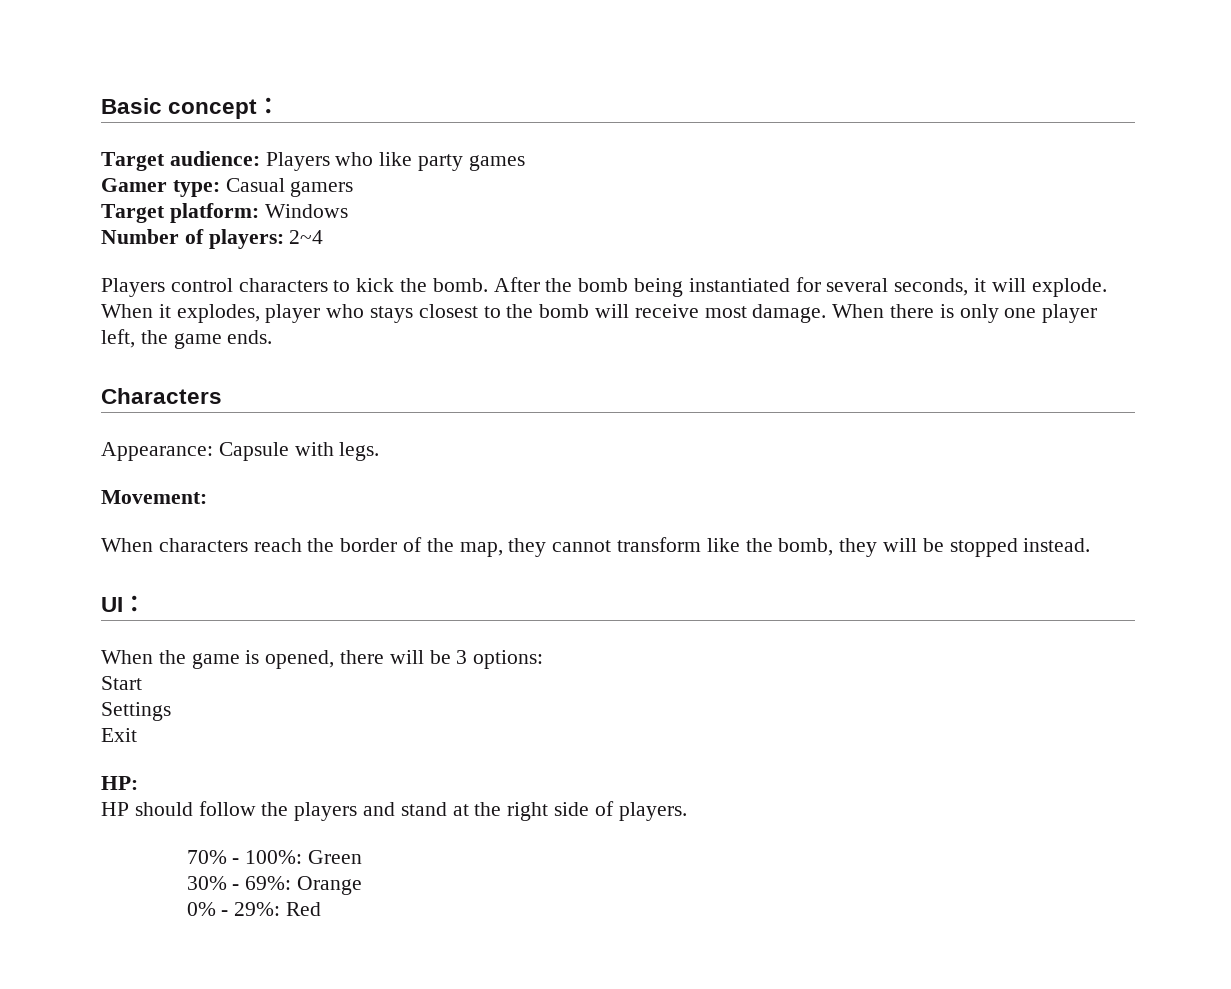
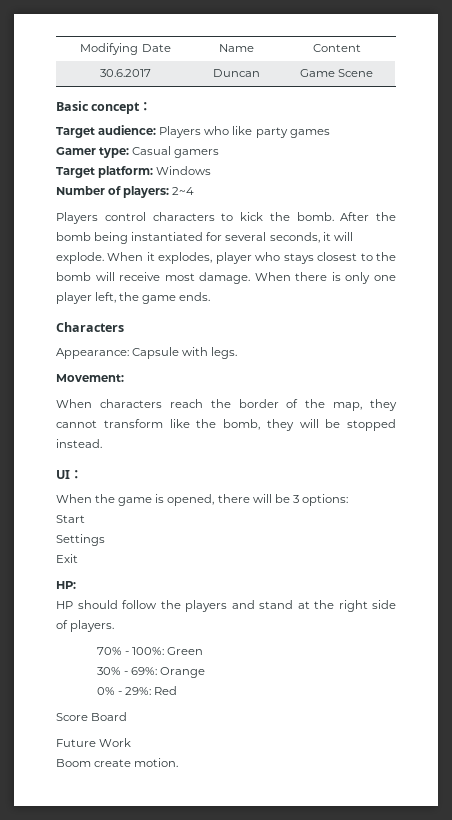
+ Modifying Date | Name | Content
+ 30.6.2017 | Duncan | Game Scene
+ Score Board
+ Future Work
+ Boom create motion.

